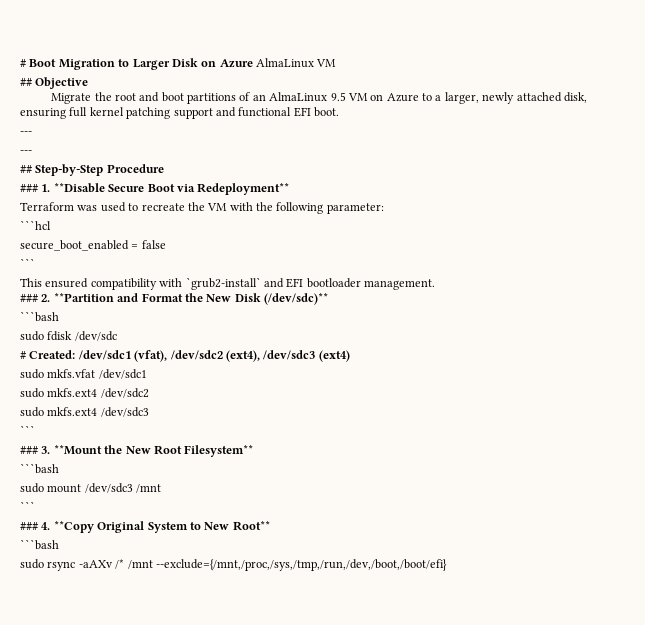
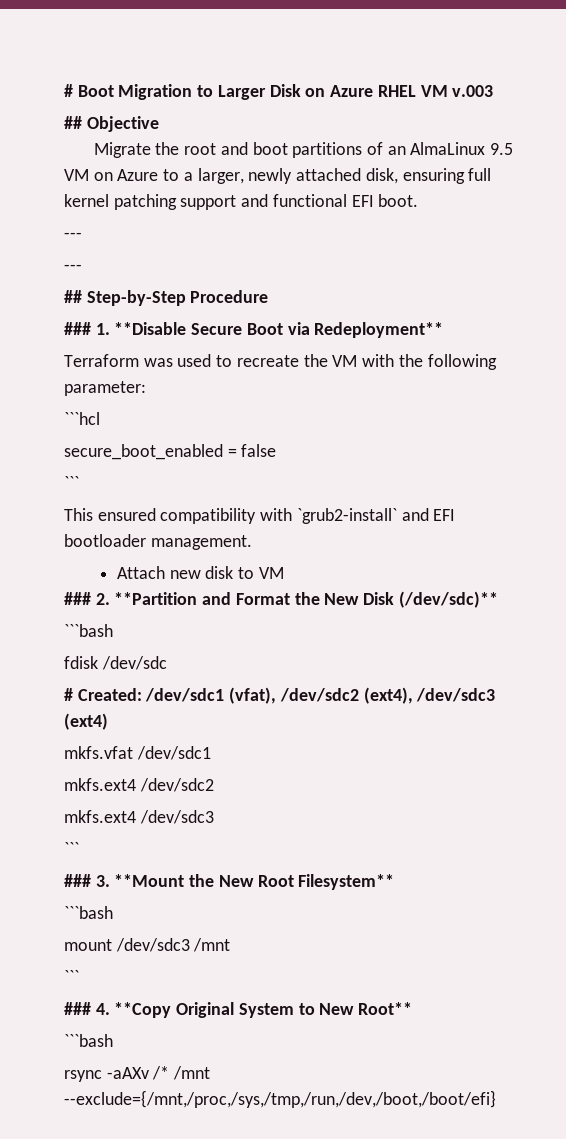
- # Boot Migration to Larger Disk on Azure AlmaLinux VM
+ # Boot Migration to Larger Disk on Azure RHEL VM v.003
+ Attach new disk to VM
- sudo fdisk /dev/sdc
+ fdisk /dev/sdc
- sudo mkfs.vfat /dev/sdc1
+ mkfs.vfat /dev/sdc1
- sudo mkfs.ext4 /dev/sdc2
+ mkfs.ext4 /dev/sdc2
- sudo mkfs.ext4 /dev/sdc3
+ mkfs.ext4 /dev/sdc3
- sudo mount /dev/sdc3 /mnt
+ mount /dev/sdc3 /mnt
- sudo rsync -aAXv /* /mnt --exclude={/mnt,/proc,/sys,/tmp,/run,/dev,/boot,/boot/efi}
+ rsync -aAXv /* /mnt --exclude={/mnt,/proc,/sys,/tmp,/run,/dev,/boot,/boot/efi}

